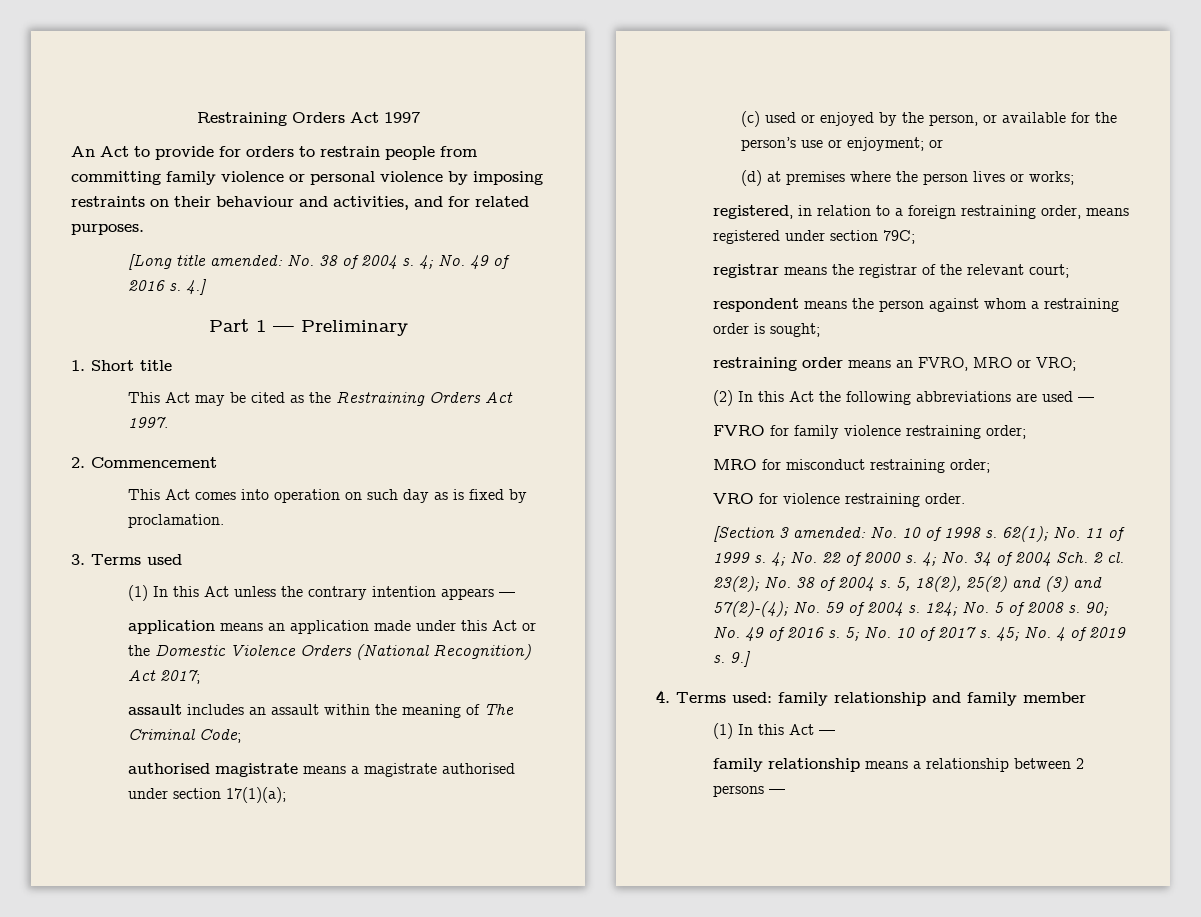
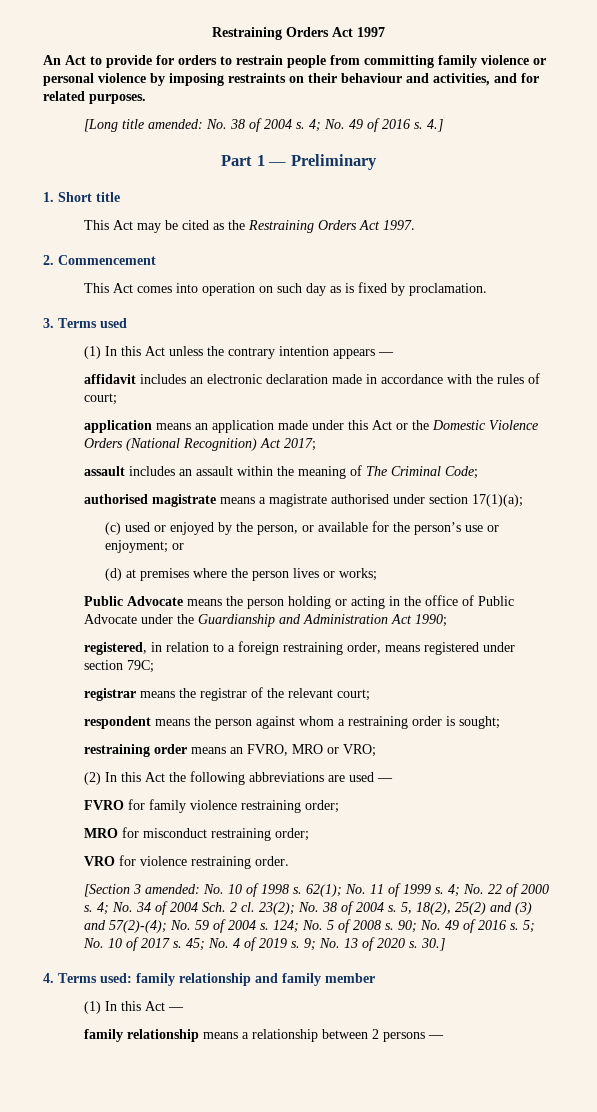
+ affidavit includes an electronic declaration made in accordance with the rules of court;
+ Public Advocate means the person holding or acting in the office of Public Advocate under the Guardianship and Administration Act 1990;
- 9.]
+ 9; No. 13 of 2020 s. 30.]

